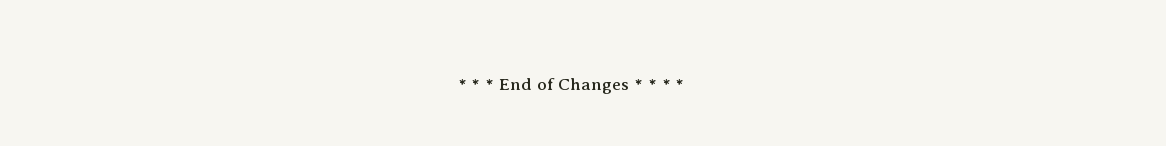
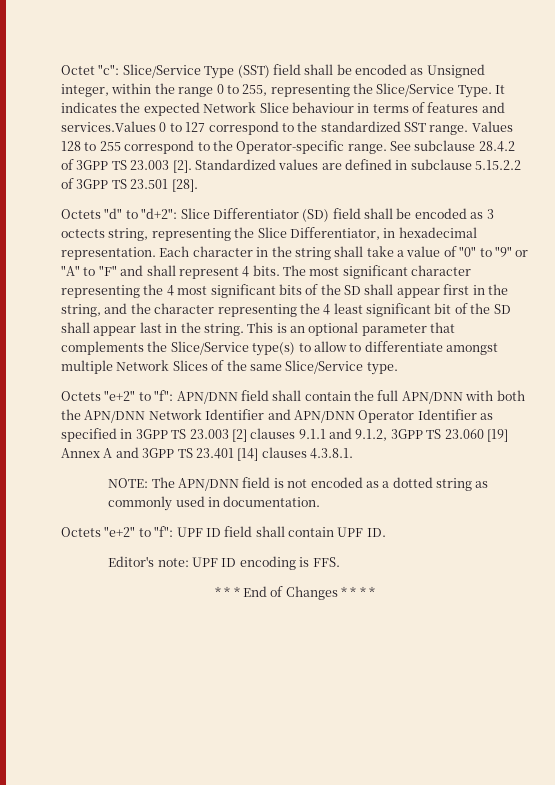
+ Octet "c": Slice/Service Type (SST) field shall be encoded as Unsigned integer, within the range 0 to 255, representing the Slice/Service Type. It indicates the expected Network Slice behaviour in terms of features and services.Values 0 to 127 correspond to the standardized SST range. Values 128 to 255 correspond to the Operator-specific range. See subclause 28.4.2 of 3GPP TS 23.003 [2]. Standardized values are defined in subclause 5.15.2.2 of 3GPP TS 23.501 [28].
+ Octets "d" to "d+2": Slice Differentiator (SD) field shall be encoded as 3 octects string, representing the Slice Differentiator, in hexadecimal representation. Each character in the string shall take a value of "0" to "9" or "A" to "F" and shall represent 4 bits. The most significant character representing the 4 most significant bits of the SD shall appear first in the string, and the character representing the 4 least significant bit of the SD shall appear last in the string. This is an optional parameter that complements the Slice/Service type(s) to allow to differentiate amongst multiple Network Slices of the same Slice/Service type.
+ Octets "e+2" to "f": APN/DNN field shall contain the full APN/DNN with both the APN/DNN Network Identifier and APN/DNN Operator Identifier as specified in 3GPP TS 23.003 [2] clauses 9.1.1 and 9.1.2, 3GPP TS 23.060 [19] Annex A and 3GPP TS 23.401 [14] clauses 4.3.8.1.
+ NOTE: The APN/DNN field is not encoded as a dotted string as commonly used in documentation.
+ Octets "e+2" to "f": UPF ID field shall contain UPF ID.
+ Editor's note: UPF ID encoding is FFS.

